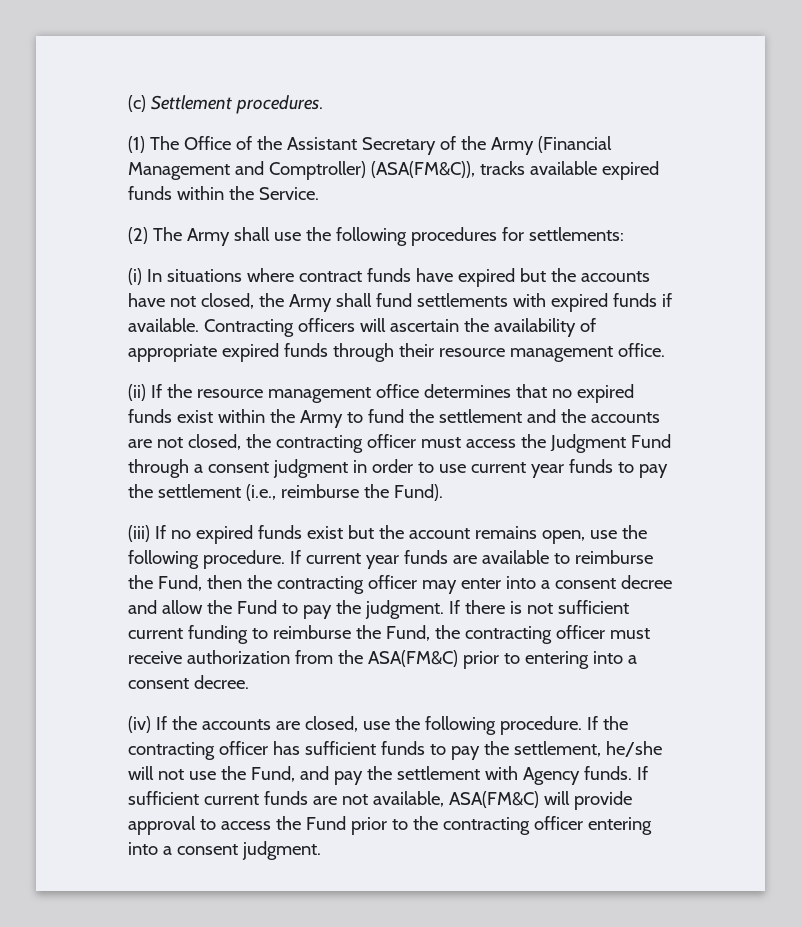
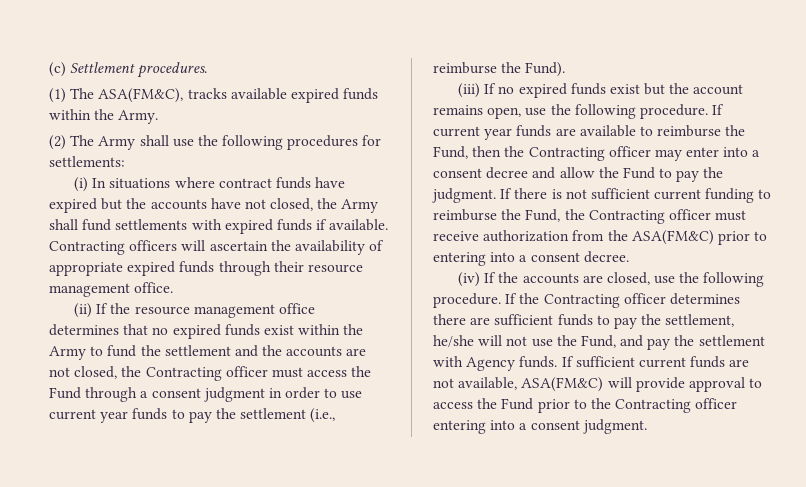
- (1) The Office of the Assistant Secretary of the Army (Financial Management and Comptroller) (ASA(FM&C)), tracks available expired funds within the Service.
+ (1) The ASA(FM&C), tracks available expired funds within the Army.
- (ii) If the resource management office determines that no expired funds exist within the Army to fund the settlement and the accounts are not closed, the contracting officer must access the Judgment Fund through a consent judgment in order to use current year funds to pay the settlement (i.e., reimburse the Fund).
+ (ii) If the resource management office determines that no expired funds exist within the Army to fund the settlement and the accounts are not closed, the Contracting officer must access the Fund through a consent judgment in order to use current year funds to pay the settlement (i.e., reimburse the Fund).
- If current year funds are available to reimburse the Fund, then the contracting officer may enter into a consent decree and allow the Fund to pay the judgment.
+ If current year funds are available to reimburse the Fund, then the Contracting officer may enter into a consent decree and allow the Fund to pay the judgment.
- If there is not sufficient current funding to reimburse the Fund, the contracting officer must receive authorization from the ASA(FM&C) prior to entering into a consent decree.
+ If there is not sufficient current funding to reimburse the Fund, the Contracting officer must receive authorization from the ASA(FM&C) prior to entering into a consent decree.
- If the contracting officer has sufficient funds to pay the settlement, he/she will not use the Fund, and pay the settlement with Agency funds.
+ If the Contracting officer determines there are sufficient funds to pay the settlement, he/she will not use the Fund, and pay the settlement with Agency funds.
- If sufficient current funds are not available, ASA(FM&C) will provide approval to access the Fund prior to the contracting officer entering into a consent judgment.
+ If sufficient current funds are not available, ASA(FM&C) will provide approval to access the Fund prior to the Contracting officer entering into a consent judgment.

